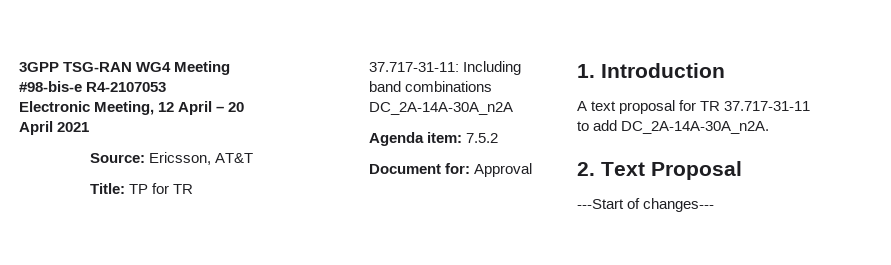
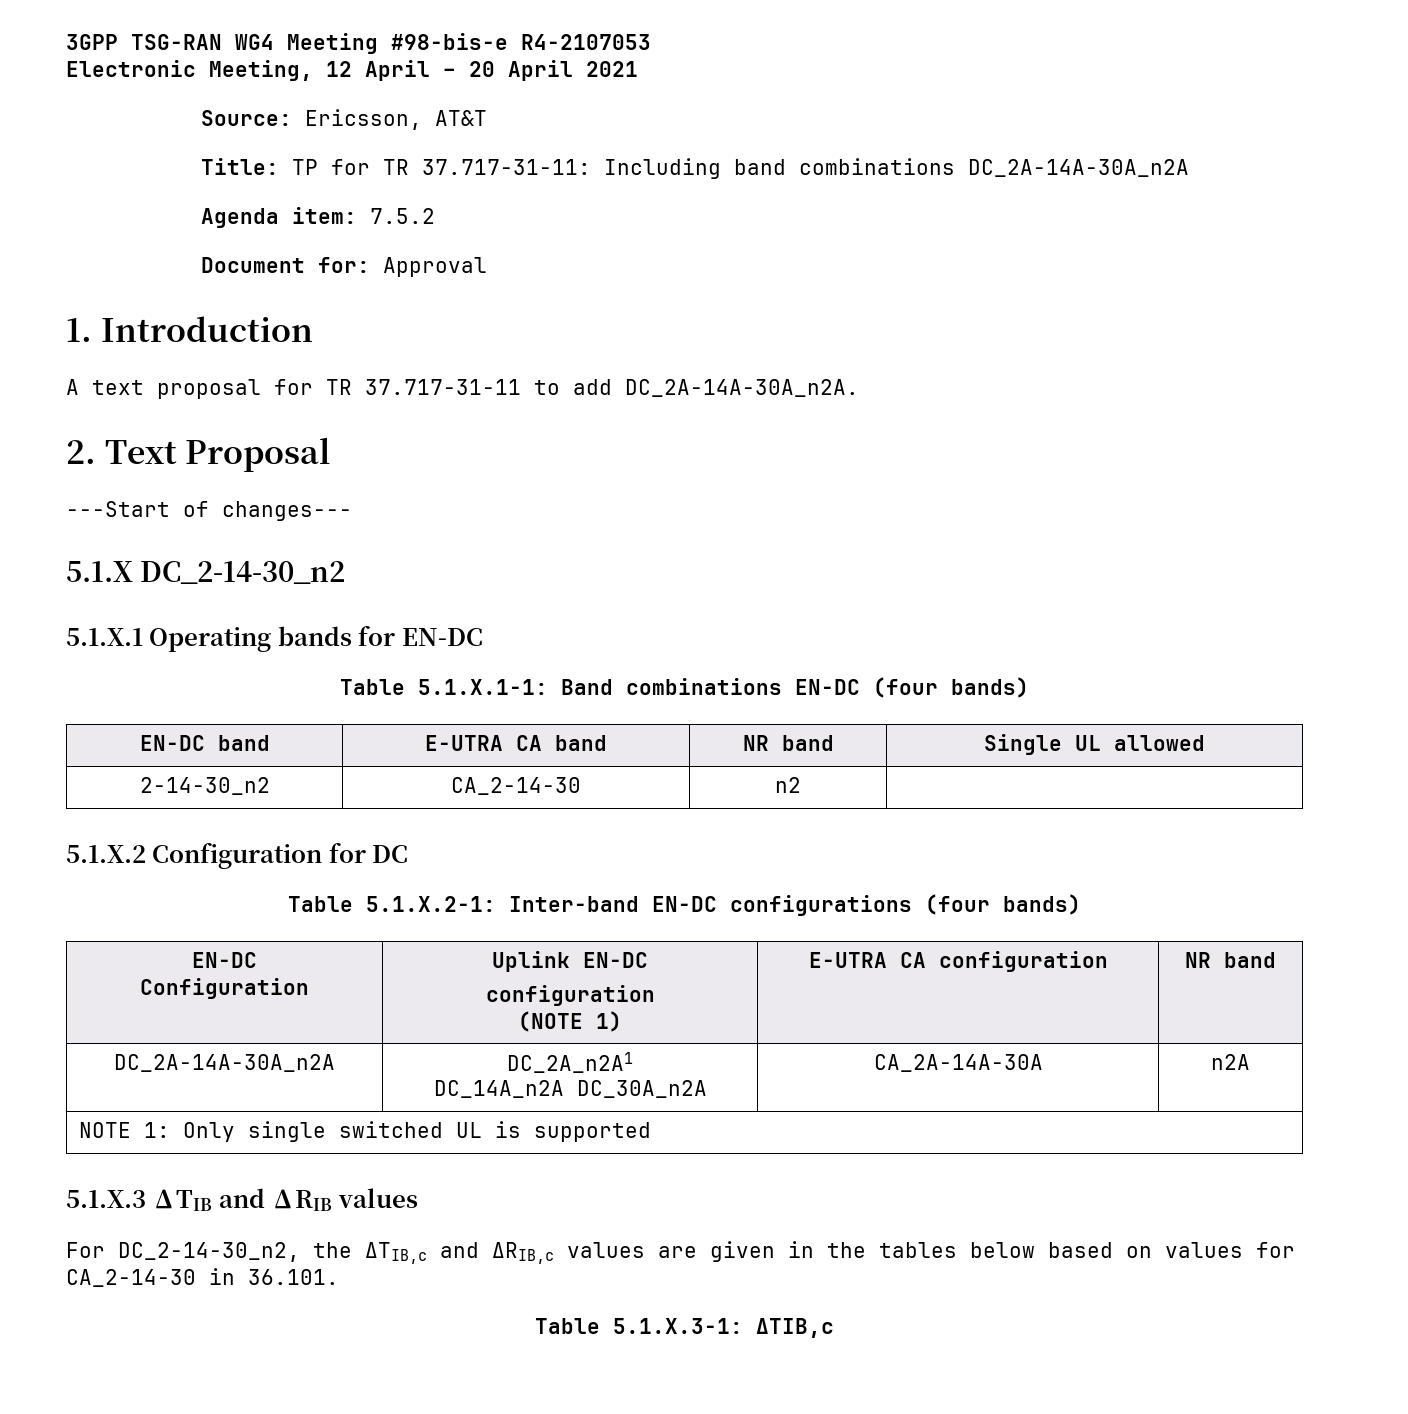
+ 5.1.X DC_2-14-30_n2
+ 5.1.X.1 Operating bands for EN-DC
+ Table 5.1.X.1-1: Band combinations EN-DC (four bands)
+ EN-DC band | E-UTRA CA band | NR band | Single UL allowed
+ 2-14-30_n2 | CA_2-14-30 | n2 |
+ 5.1.X.2 Configuration for DC
+ Table 5.1.X.2-1: Inter-band EN-DC configurations (four bands)
+ EN-DC
+ Configuration | Uplink EN-DC
+ configuration
+ (NOTE 1) | E-UTRA CA configuration | NR band
+ DC_2A-14A-30A_n2A | DC_2A_n2A1
+ DC_14A_n2A DC_30A_n2A | CA_2A-14A-30A | n2A
+ NOTE 1: Only single switched UL is supported
+ 5.1.X.3 ∆TIB and ∆RIB values
+ For DC_2-14-30_n2, the ΔTIB,c and ΔRIB,c values are given in the tables below based on values for CA_2-14-30 in 36.101.
+ Table 5.1.X.3-1: ΔTIB,c

